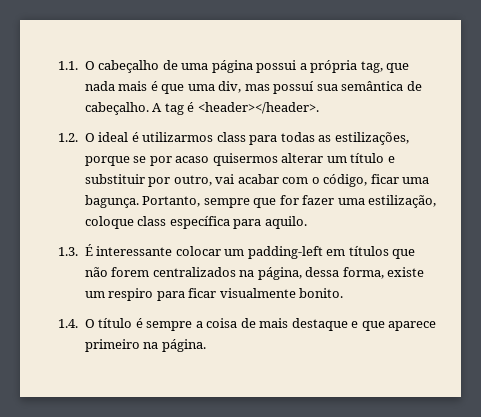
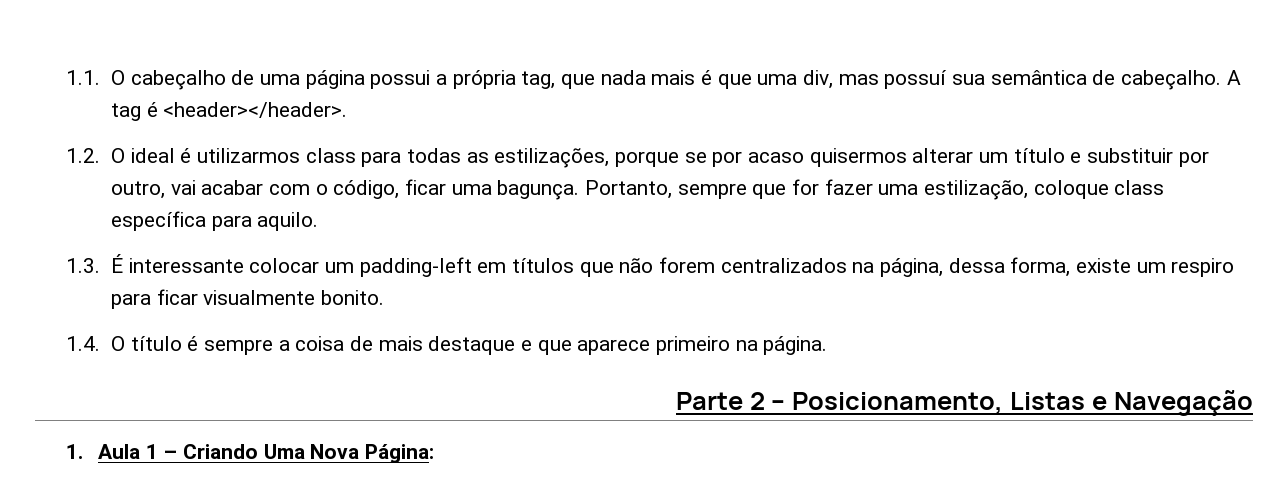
+ Parte 2 – Posicionamento, Listas e Navegação
+ 1. Aula 1 – Criando Uma Nova Página:

